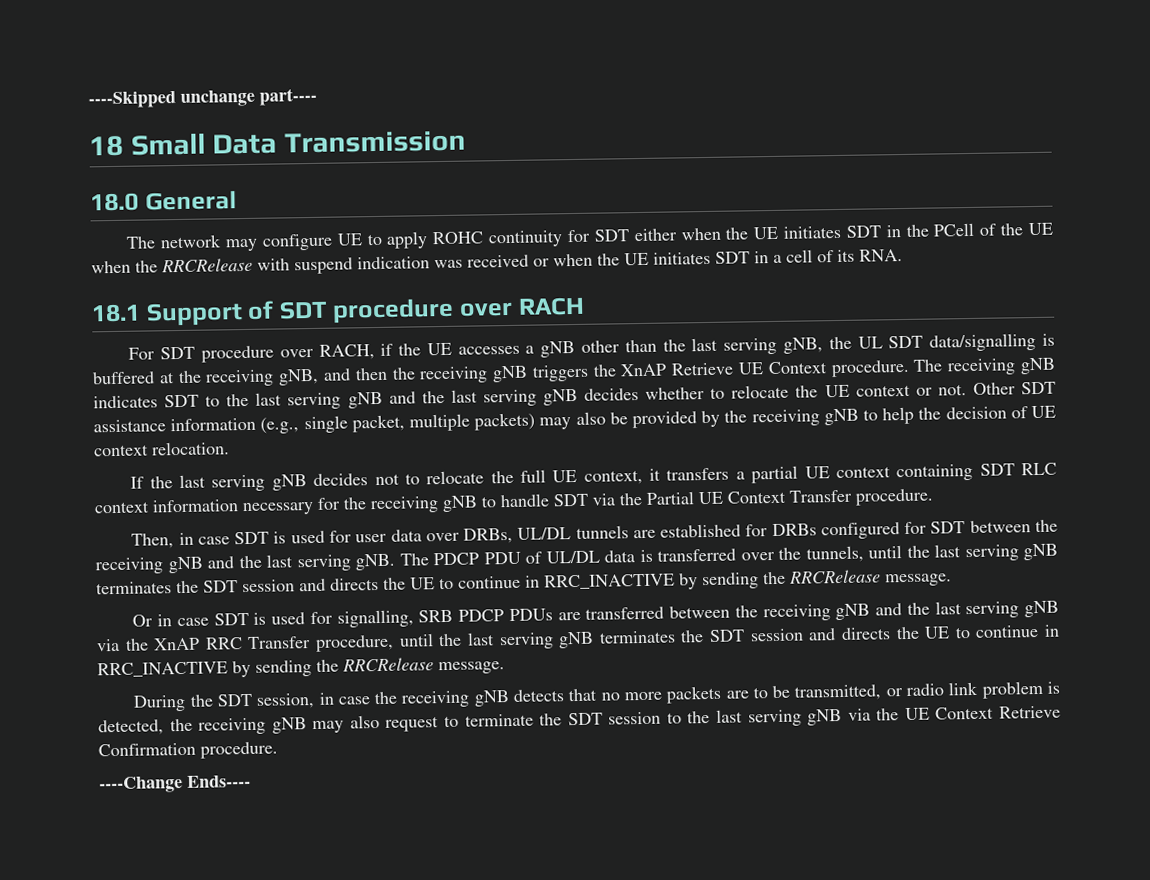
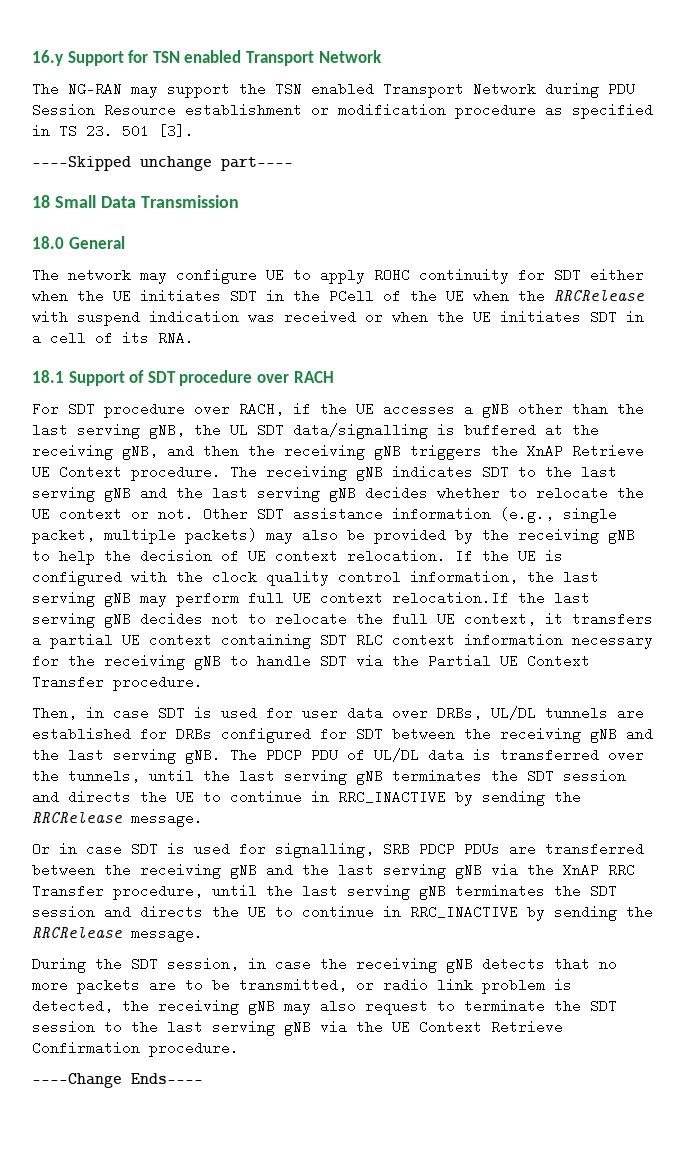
+ 16.y Support for TSN enabled Transport Network
+ The NG-RAN may support the TSN enabled Transport Network during PDU Session Resource establishment or modification procedure as specified in TS 23. 501 [3].
- Other SDT assistance information (e.g., single packet, multiple packets) may also be provided by the receiving gNB to help the decision of UE context relocation.
- If the last serving gNB decides not to relocate the full UE context, it transfers a partial UE context containing SDT RLC context information necessary for the receiving gNB to handle SDT via the Partial UE Context Transfer procedure.
+ Other SDT assistance information (e.g., single packet, multiple packets) may also be provided by the receiving gNB to help the decision of UE context relocation. If the UE is configured with the clock quality control information, the last serving gNB may perform full UE context relocation.If the last serving gNB decides not to relocate the full UE context, it transfers a partial UE context containing SDT RLC context information necessary for the receiving gNB to handle SDT via the Partial UE Context Transfer procedure.

